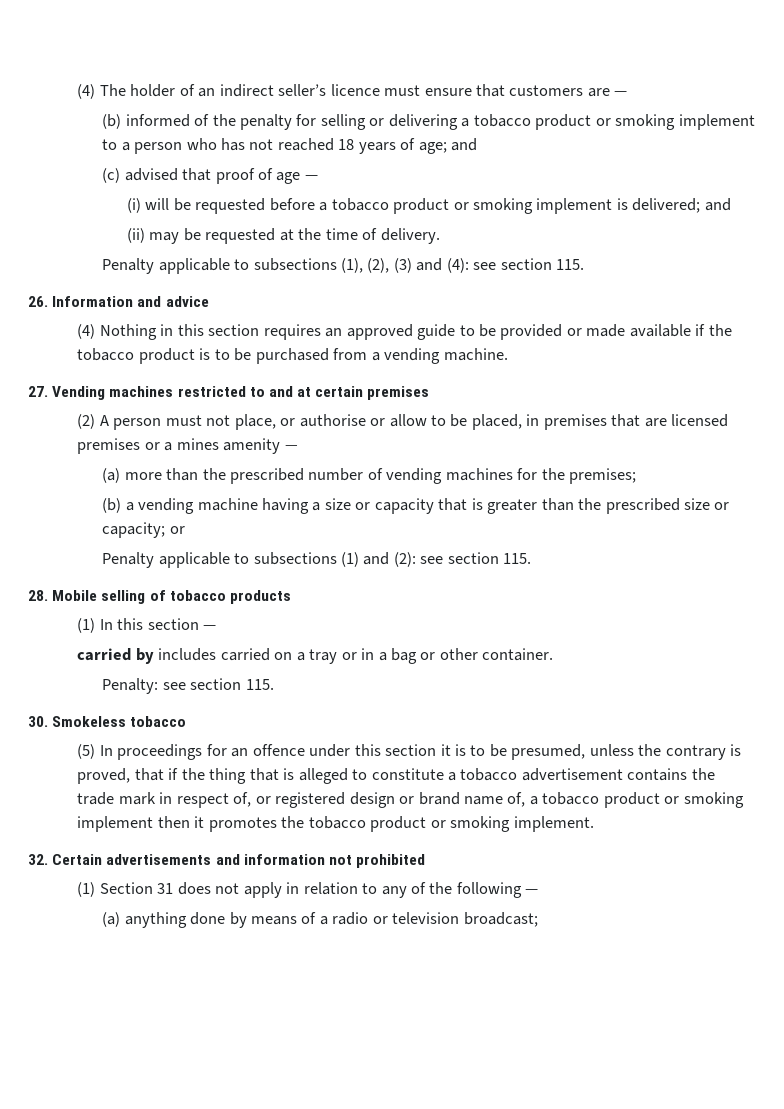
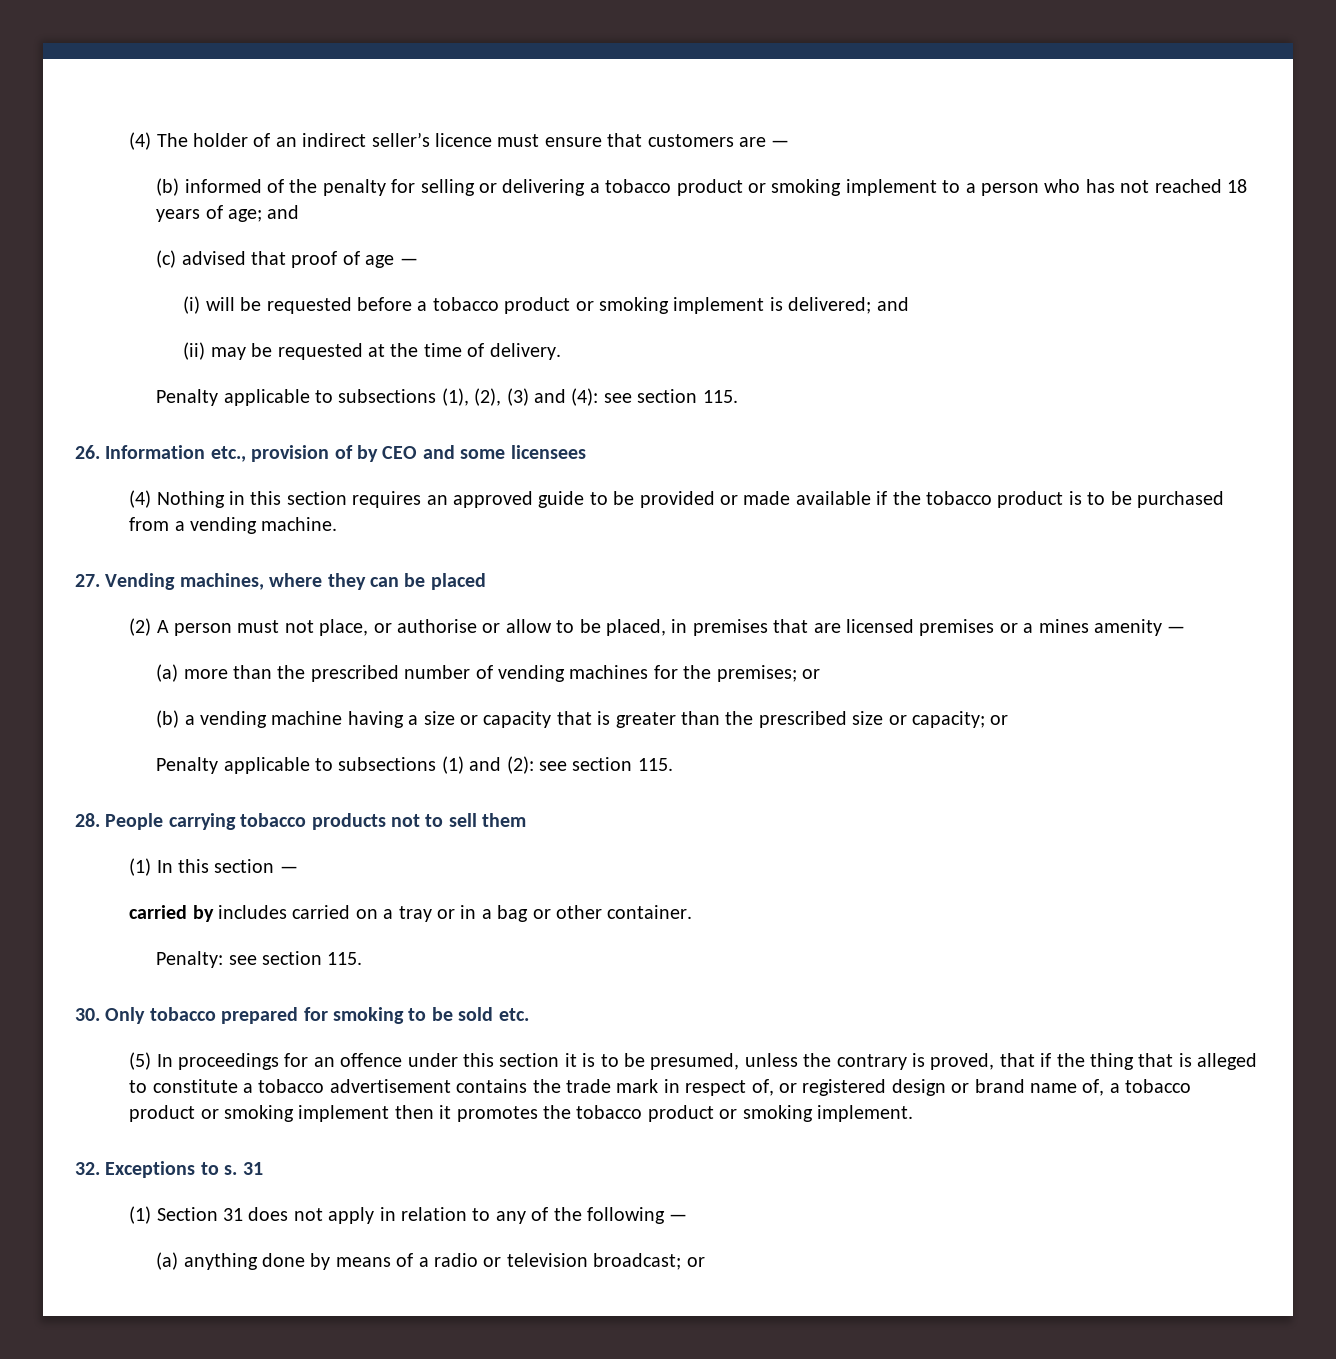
- 26. Information and advice
+ 26. Information etc., provision of by CEO and some licensees
- 27. Vending machines restricted to and at certain premises
+ 27. Vending machines, where they can be placed
- (a) more than the prescribed number of vending machines for the premises;
+ (a) more than the prescribed number of vending machines for the premises; or
- 28. Mobile selling of tobacco products
+ 28. People carrying tobacco products not to sell them
- 30. Smokeless tobacco
+ 30. Only tobacco prepared for smoking to be sold etc.
- 32. Certain advertisements and information not prohibited
+ 32. Exceptions to s. 31
- (a) anything done by means of a radio or television broadcast;
+ (a) anything done by means of a radio or television broadcast; or

